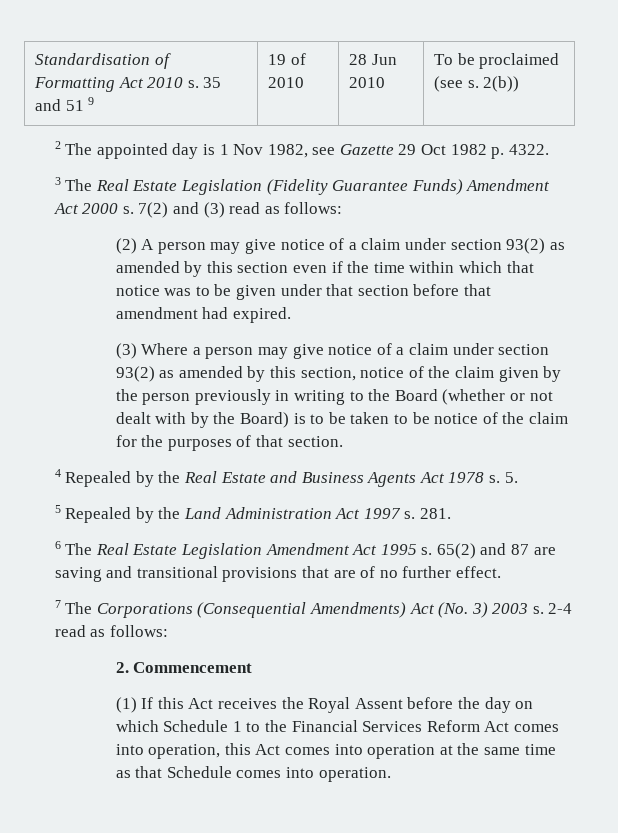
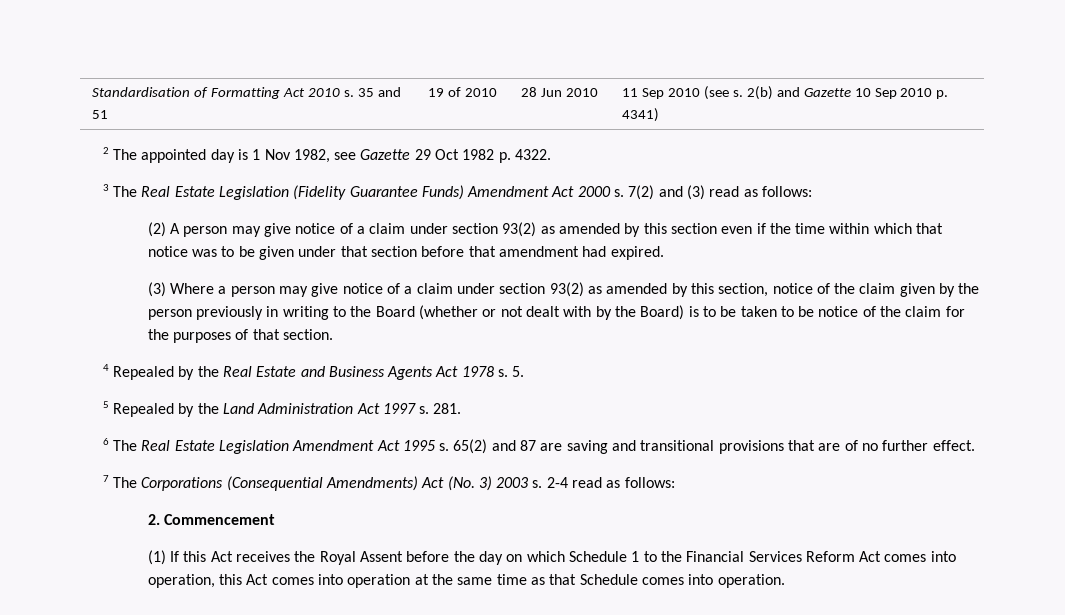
- Standardisation of Formatting Act 2010 s. 35 and 51 9 | 19 of 2010 | 28 Jun 2010 | To be proclaimed (see s. 2(b))
+ Standardisation of Formatting Act 2010 s. 35 and 51 | 19 of 2010 | 28 Jun 2010 | 11 Sep 2010 (see s. 2(b) and Gazette 10 Sep 2010 p. 4341)

